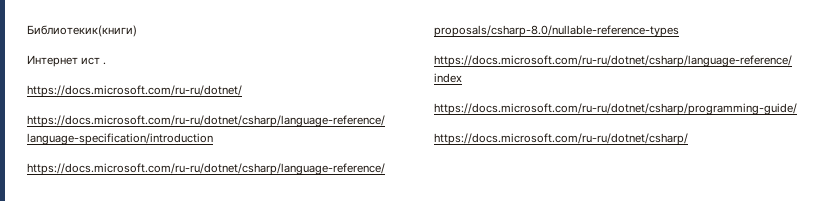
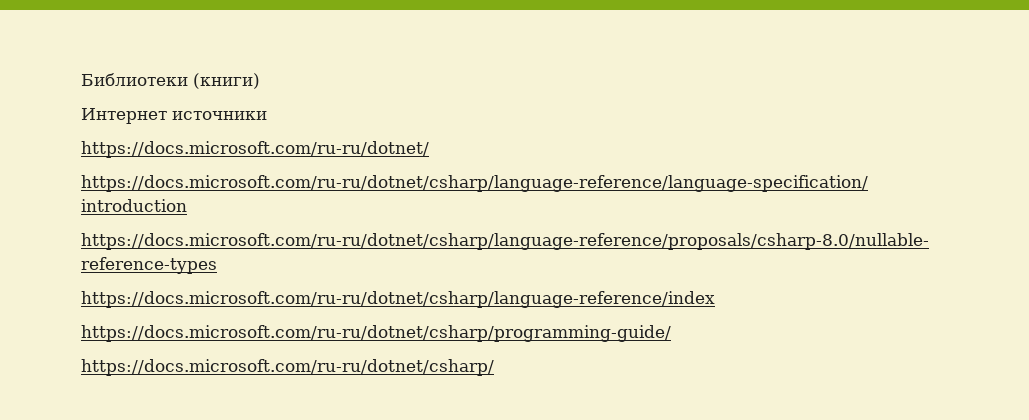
- Библиотекик(книги)
+ Библиотеки (книги)
- Интернет ист .
+ Интернет источники

